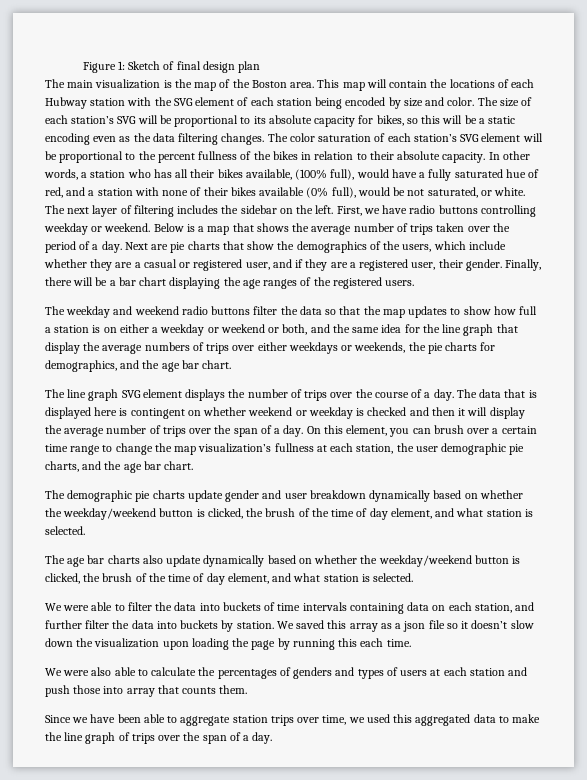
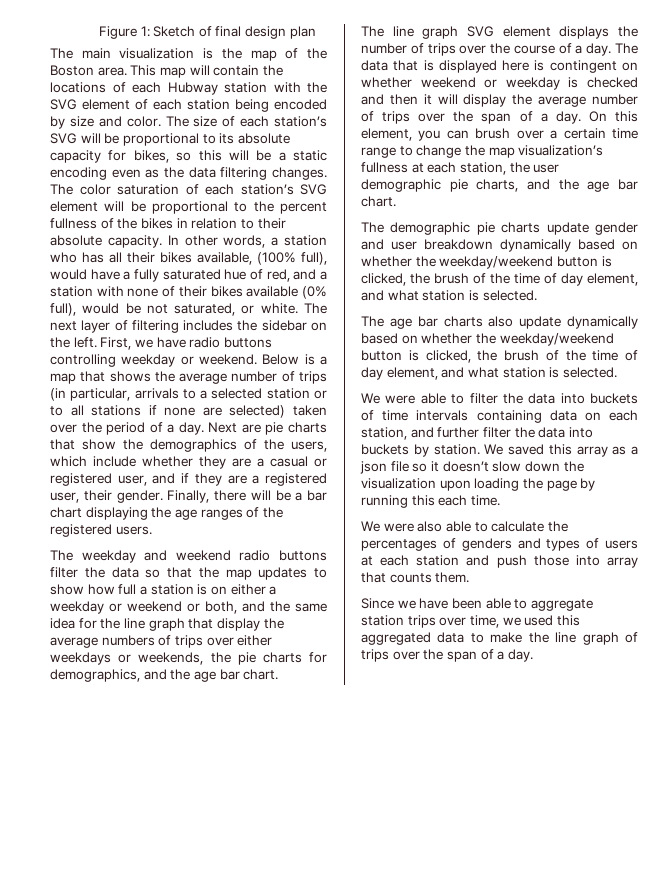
- Below is a map that shows the average number of trips taken over the period of a day.
+ Below is a map that shows the average number of trips (in particular, arrivals to a selected station or to all stations if none are selected) taken over the period of a day.

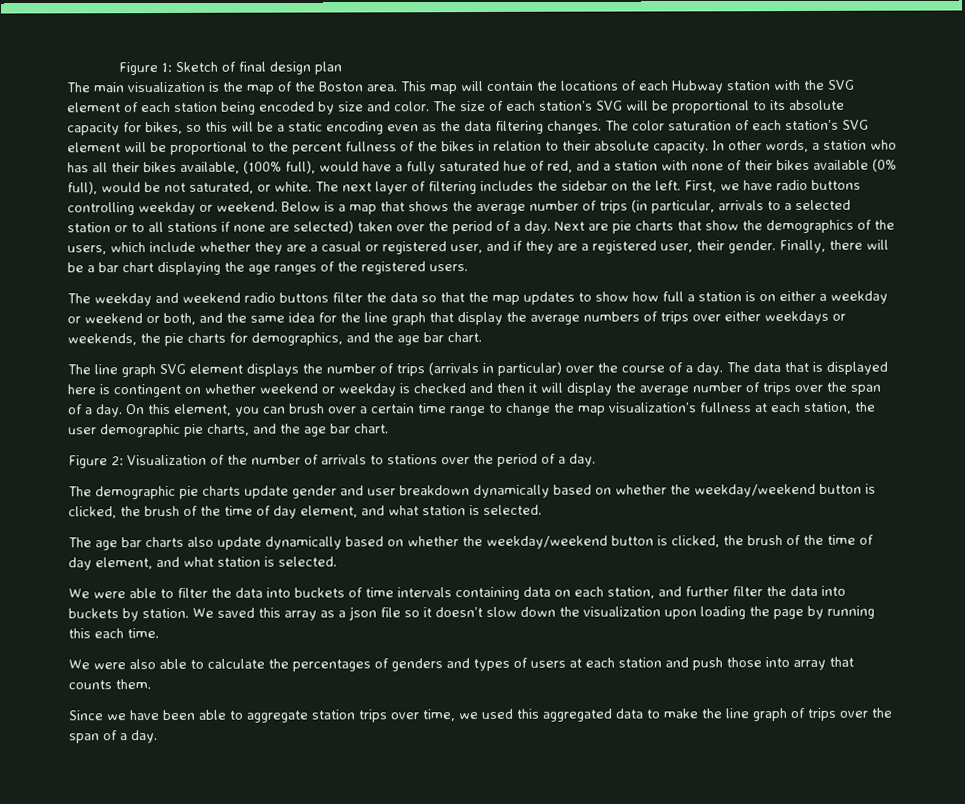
- The line graph SVG element displays the number of trips over the course of a day.
+ The line graph SVG element displays the number of trips (arrivals in particular) over the course of a day.
+ Figure 2: Visualization of the number of arrivals to stations over the period of a day.

